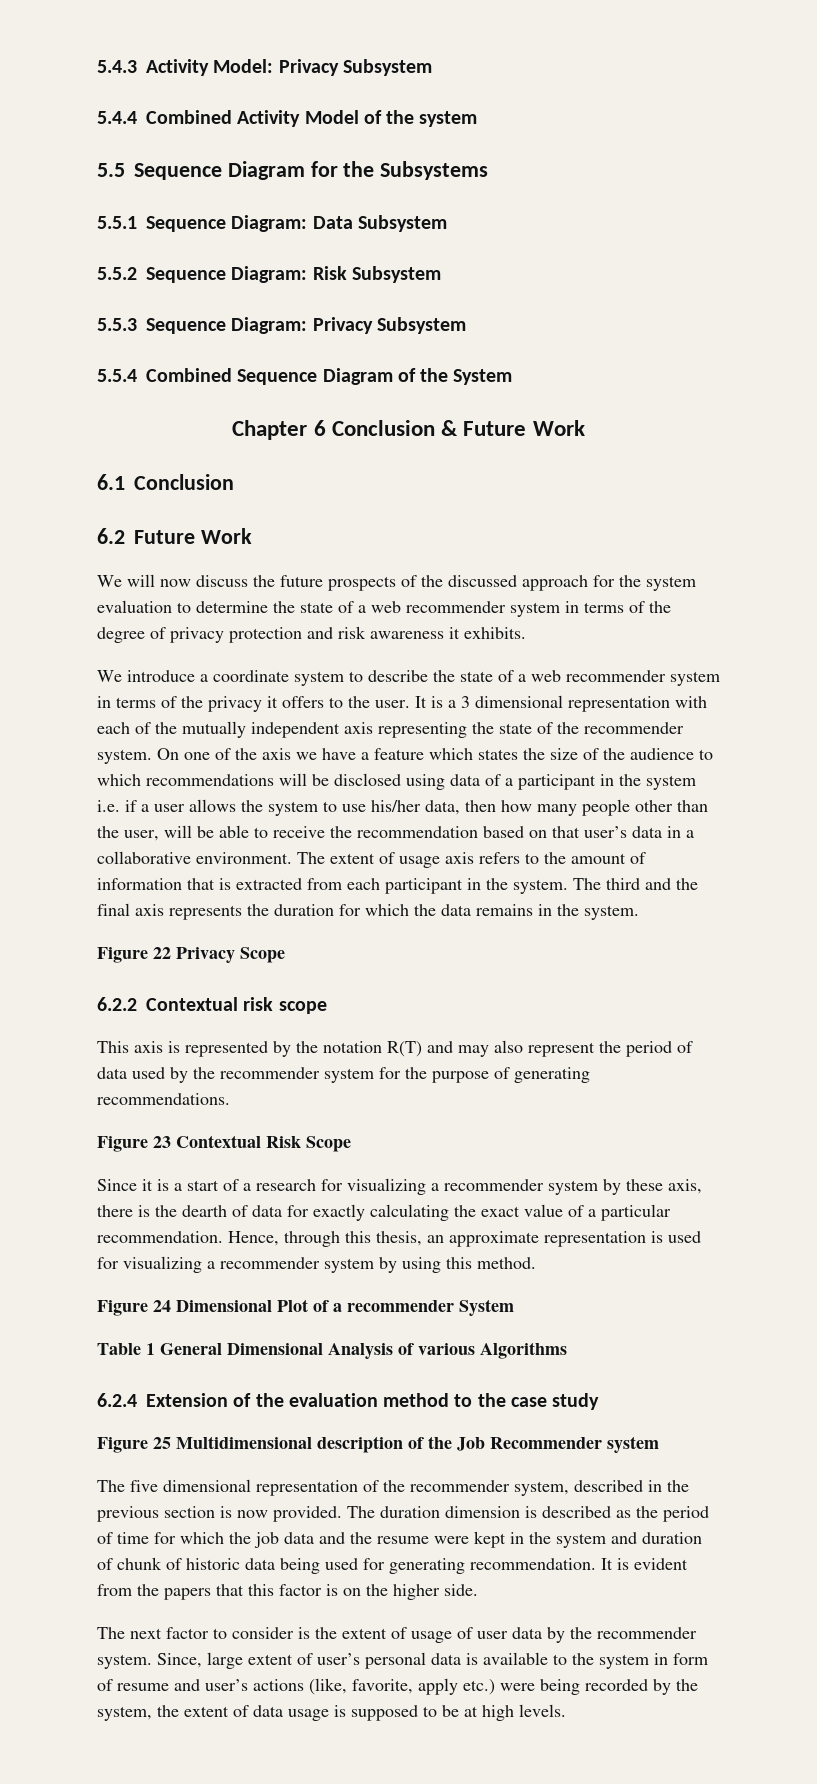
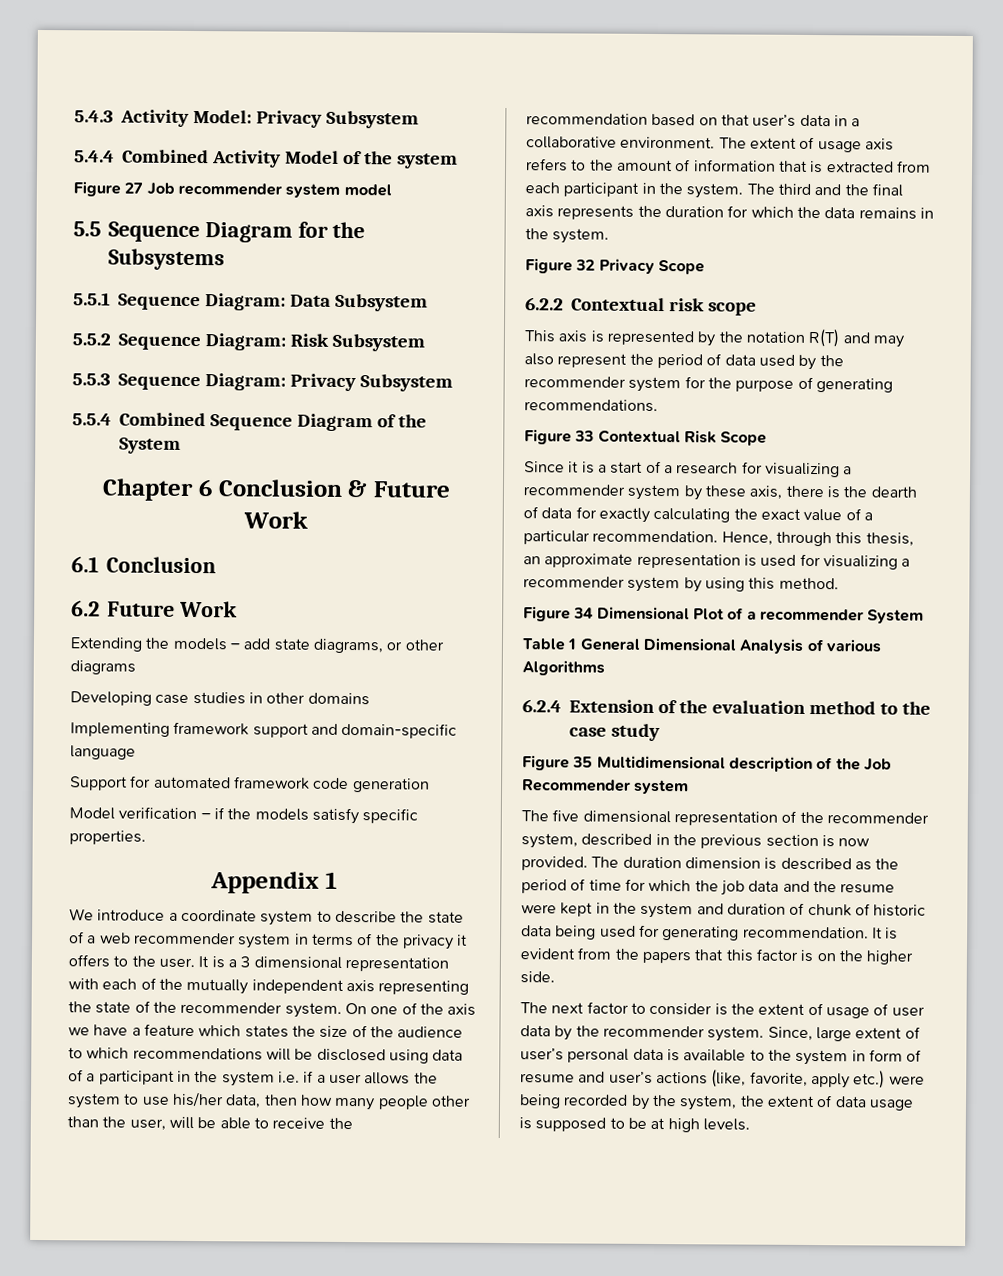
+ Figure 27 Job recommender system model
- We will now discuss the future prospects of the discussed approach for the system evaluation to determine the state of a web recommender system in terms of the degree of privacy protection and risk awareness it exhibits.
+ Extending the models – add state diagrams, or other diagrams
+ Developing case studies in other domains
+ Implementing framework support and domain-specific language
+ Support for automated framework code generation
+ Model verification – if the models satisfy specific properties.
+ Appendix 1
- Figure 22 Privacy Scope
+ Figure 32 Privacy Scope
- Figure 23 Contextual Risk Scope
+ Figure 33 Contextual Risk Scope
- Figure 24 Dimensional Plot of a recommender System
+ Figure 34 Dimensional Plot of a recommender System
- Figure 25 Multidimensional description of the Job Recommender system
+ Figure 35 Multidimensional description of the Job Recommender system

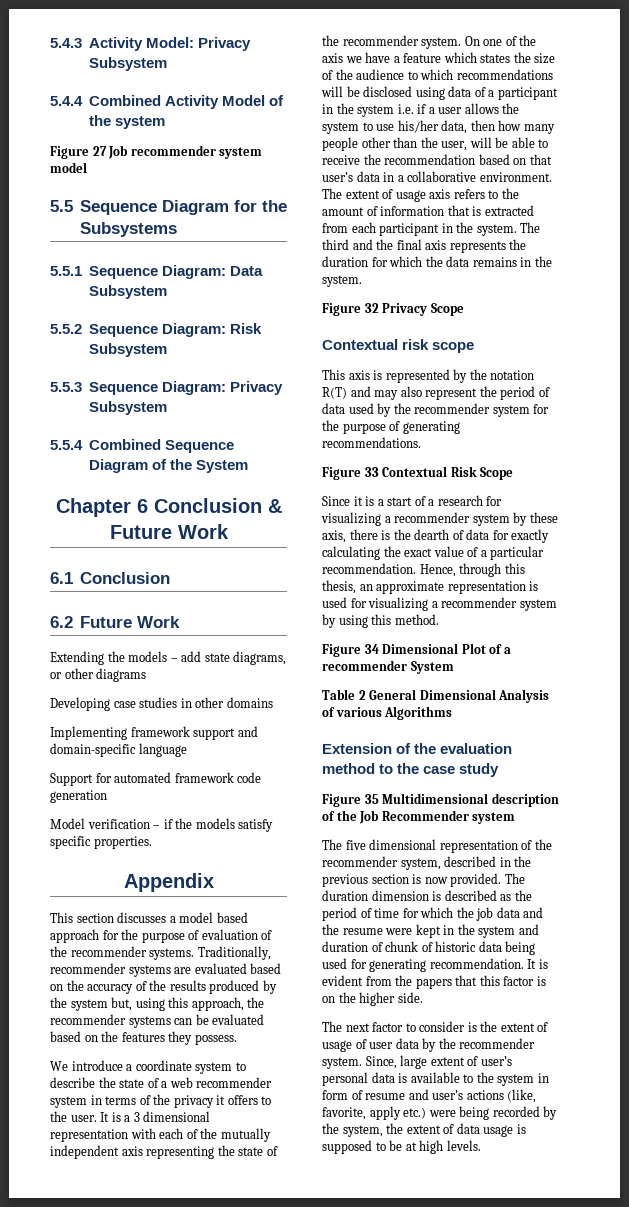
- Appendix 1
+ Appendix
+ This section discusses a model based approach for the purpose of evaluation of the recommender systems. Traditionally, recommender systems are evaluated based on the accuracy of the results produced by the system but, using this approach, the recommender systems can be evaluated based on the features they possess.
- 6.2.2 Contextual risk scope
+ Contextual risk scope
- Table 1 General Dimensional Analysis of various Algorithms
+ Table 2 General Dimensional Analysis of various Algorithms
- 6.2.4 Extension of the evaluation method to the case study
+ Extension of the evaluation method to the case study

